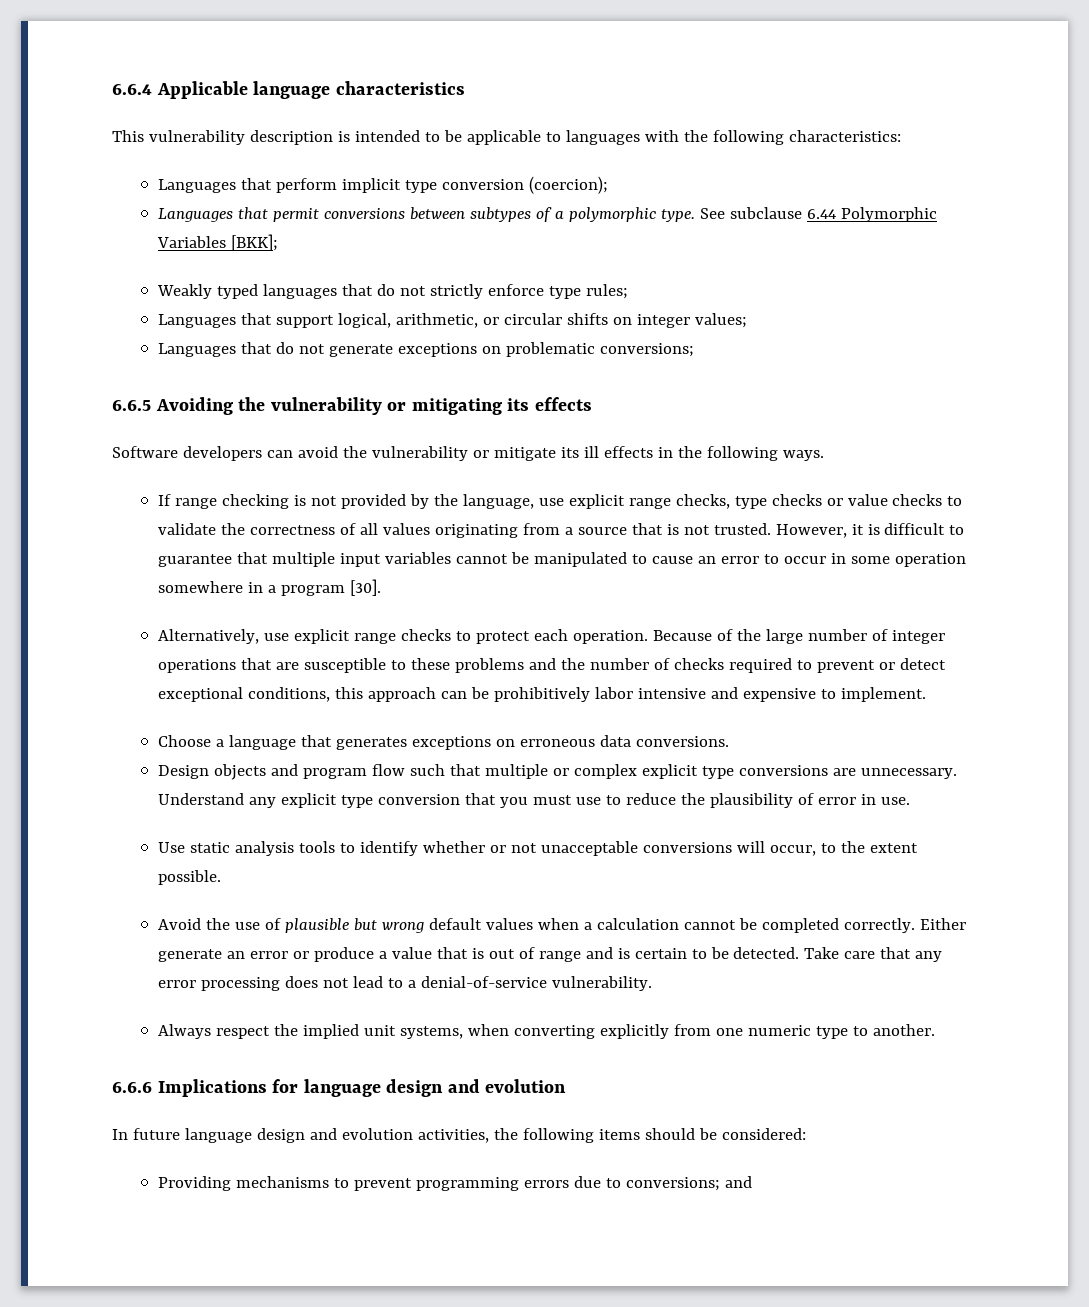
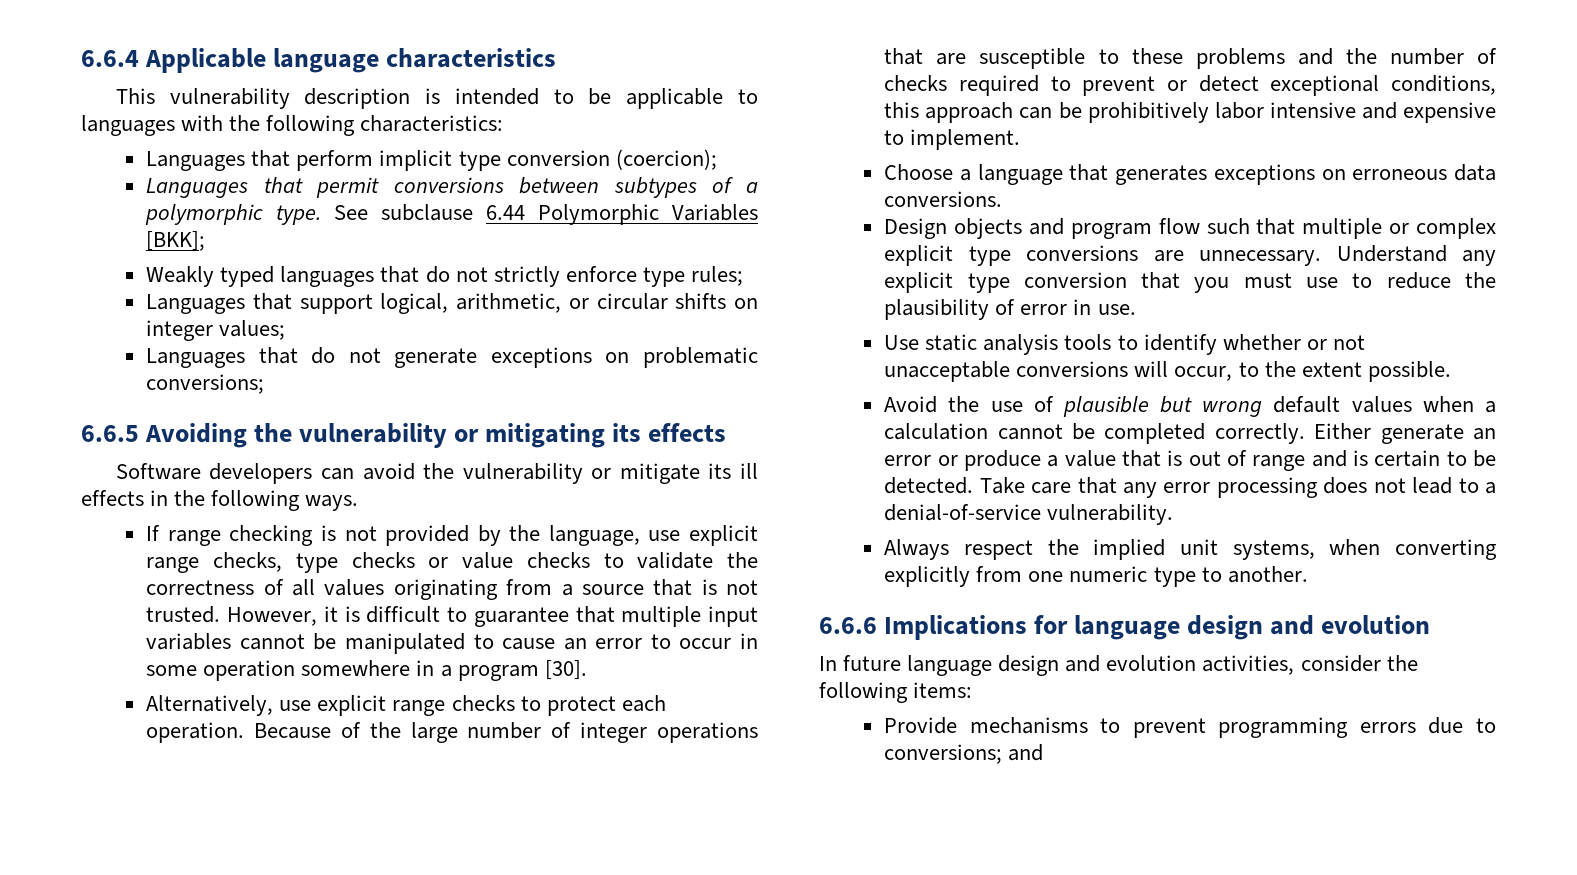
- In future language design and evolution activities, the following items should be considered:
- Providing mechanisms to prevent programming errors due to conversions; and
+ In future language design and evolution activities, consider the following items:
+ Provide mechanisms to prevent programming errors due to conversions; and

